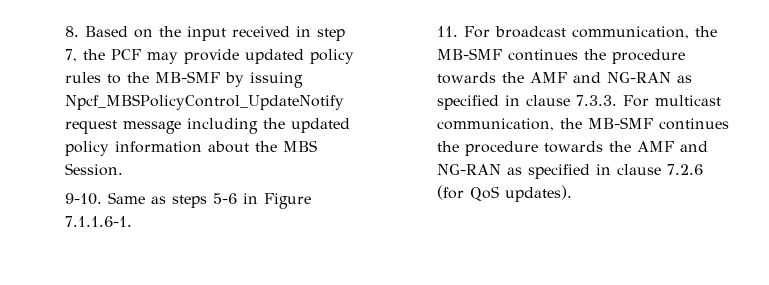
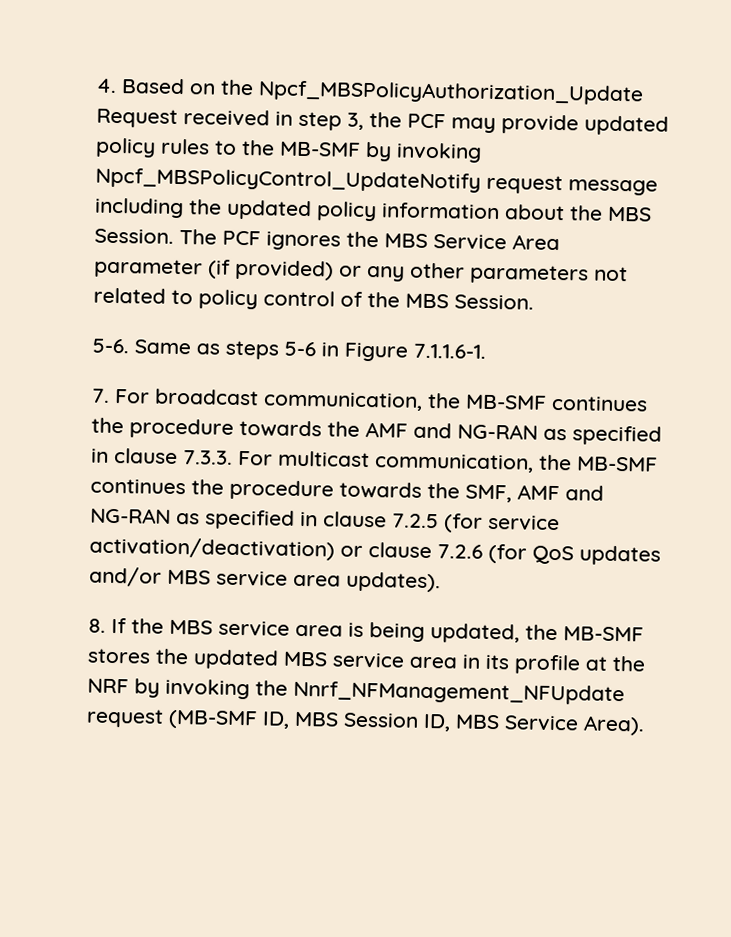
- 8. Based on the input received in step 7, the PCF may provide updated policy rules to the MB-SMF by issuing Npcf_MBSPolicyControl_UpdateNotify request message including the updated policy information about the MBS Session.
- 9-10.
+ 4. Based on the Npcf_MBSPolicyAuthorization_Update Request received in step 3, the PCF may provide updated policy rules to the MB-SMF by invoking Npcf_MBSPolicyControl_UpdateNotify request message including the updated policy information about the MBS Session. The PCF ignores the MBS Service Area parameter (if provided) or any other parameters not related to policy control of the MBS Session.
+ 5-6.
- 11. For broadcast communication, the MB-SMF continues the procedure towards the AMF and NG-RAN as specified in clause 7.3.3. For multicast communication, the MB-SMF continues the procedure towards the AMF and NG-RAN as specified in clause 7.2.6 (for QoS updates).
+ 7. For broadcast communication, the MB-SMF continues the procedure towards the AMF and NG-RAN as specified in clause 7.3.3. For multicast communication, the MB-SMF continues the procedure towards the SMF, AMF and NG-RAN as specified in clause 7.2.5 (for service activation/deactivation) or clause 7.2.6 (for QoS updates and/or MBS service area updates).
+ 8. If the MBS service area is being updated, the MB-SMF stores the updated MBS service area in its profile at the NRF by invoking the Nnrf_NFManagement_NFUpdate request (MB-SMF ID, MBS Session ID, MBS Service Area).

